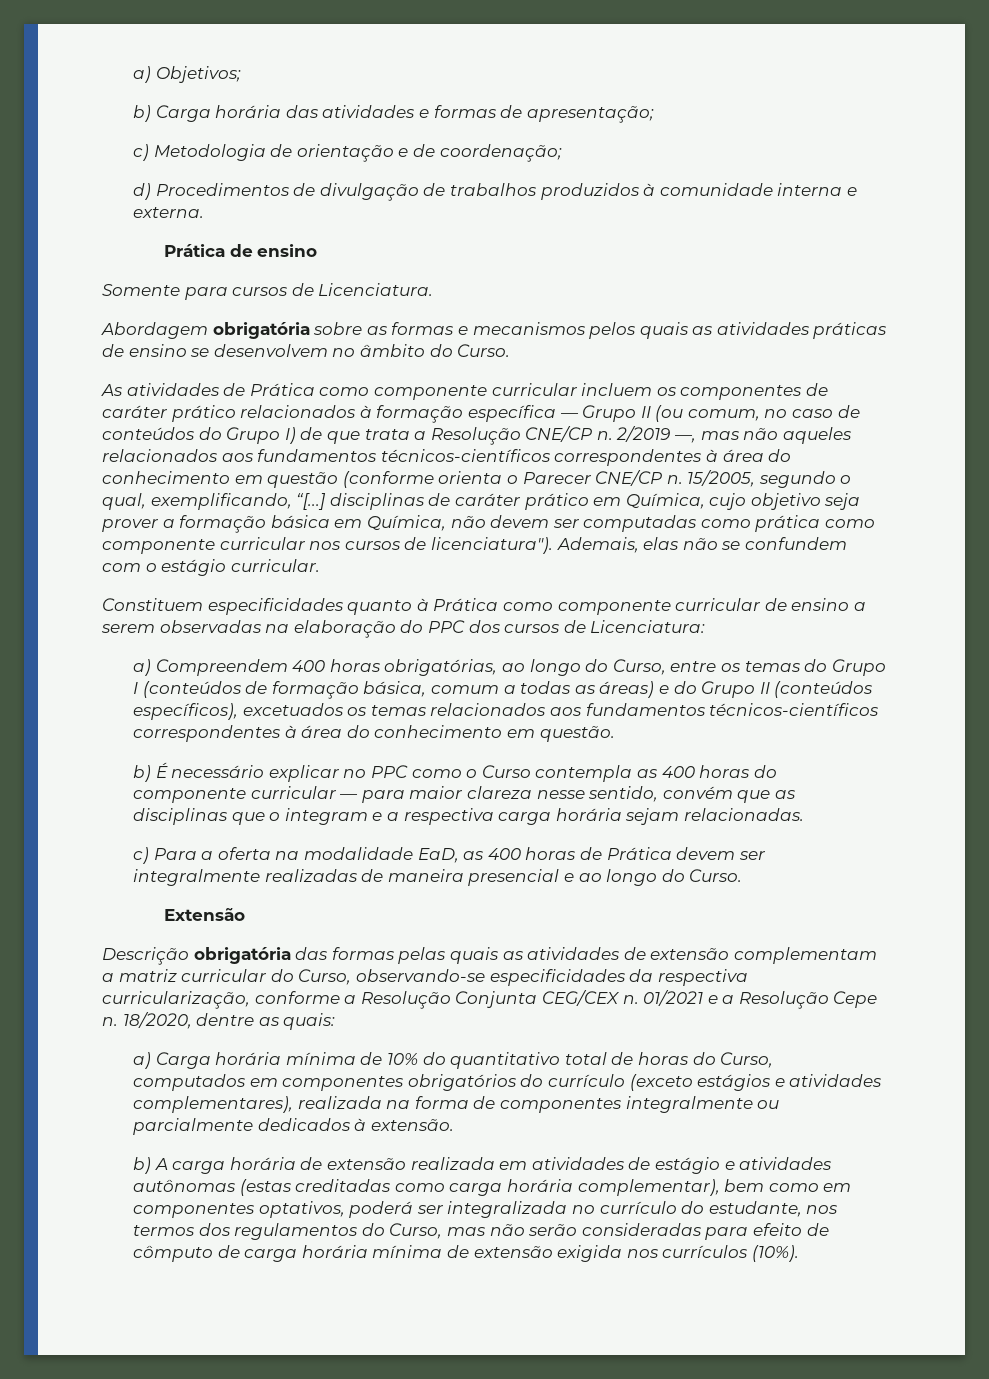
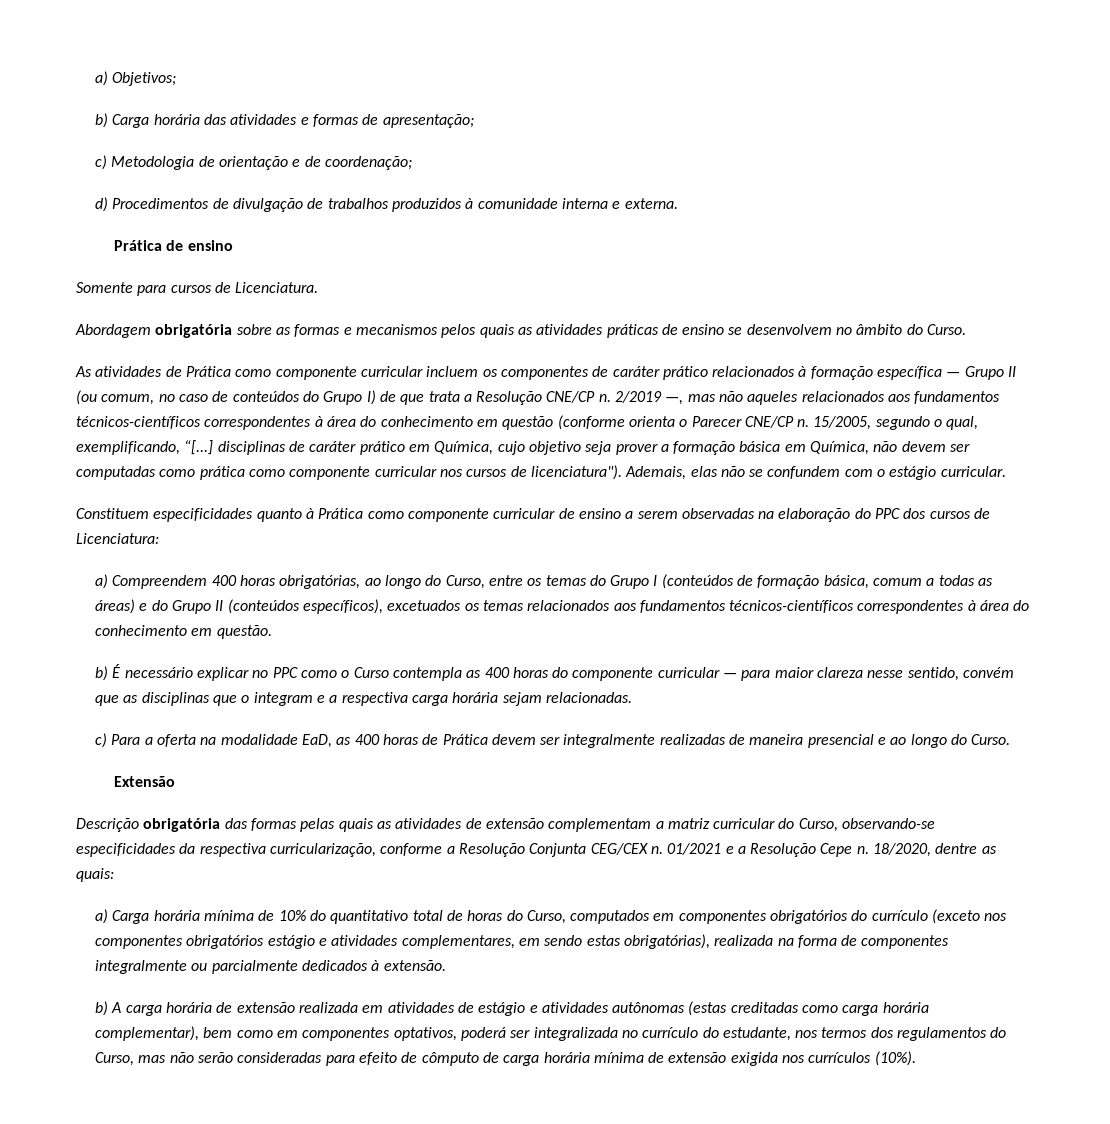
- a) Carga horária mínima de 10% do quantitativo total de horas do Curso, computados em componentes obrigatórios do currículo (exceto estágios e atividades complementares), realizada na forma de componentes integralmente ou parcialmente dedicados à extensão.
+ a) Carga horária mínima de 10% do quantitativo total de horas do Curso, computados em componentes obrigatórios do currículo (exceto nos componentes obrigatórios estágio e atividades complementares, em sendo estas obrigatórias), realizada na forma de componentes integralmente ou parcialmente dedicados à extensão.

